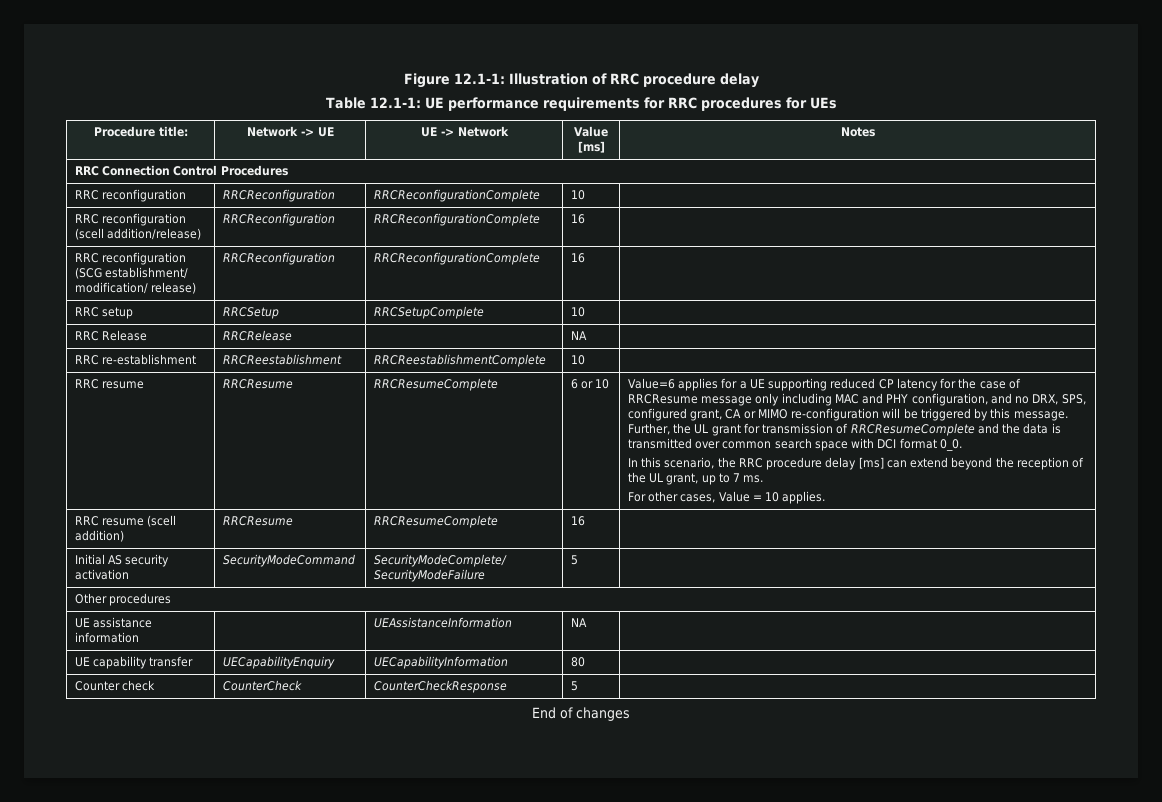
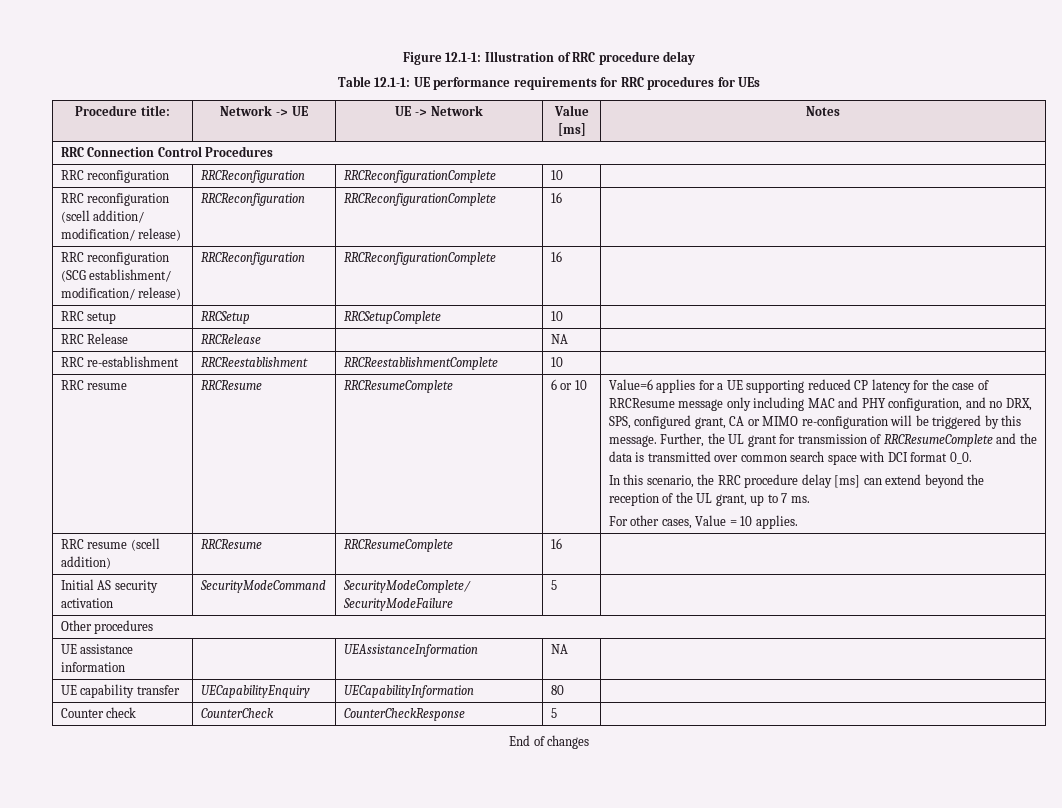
- RRC reconfiguration (scell addition/release) | RRCReconfiguration | RRCReconfigurationComplete | 16 |
+ RRC reconfiguration (scell addition/ modification/ release) | RRCReconfiguration | RRCReconfigurationComplete | 16 |

